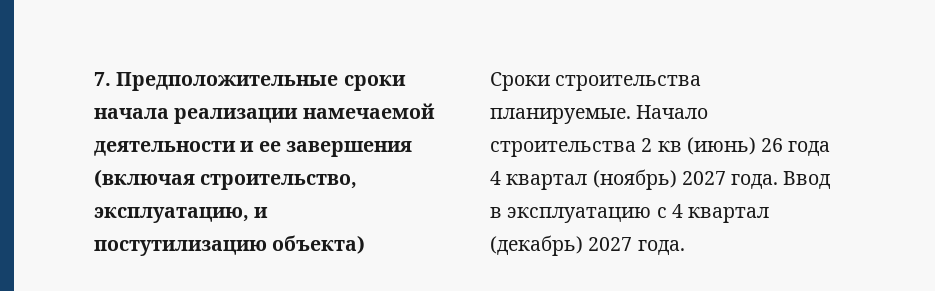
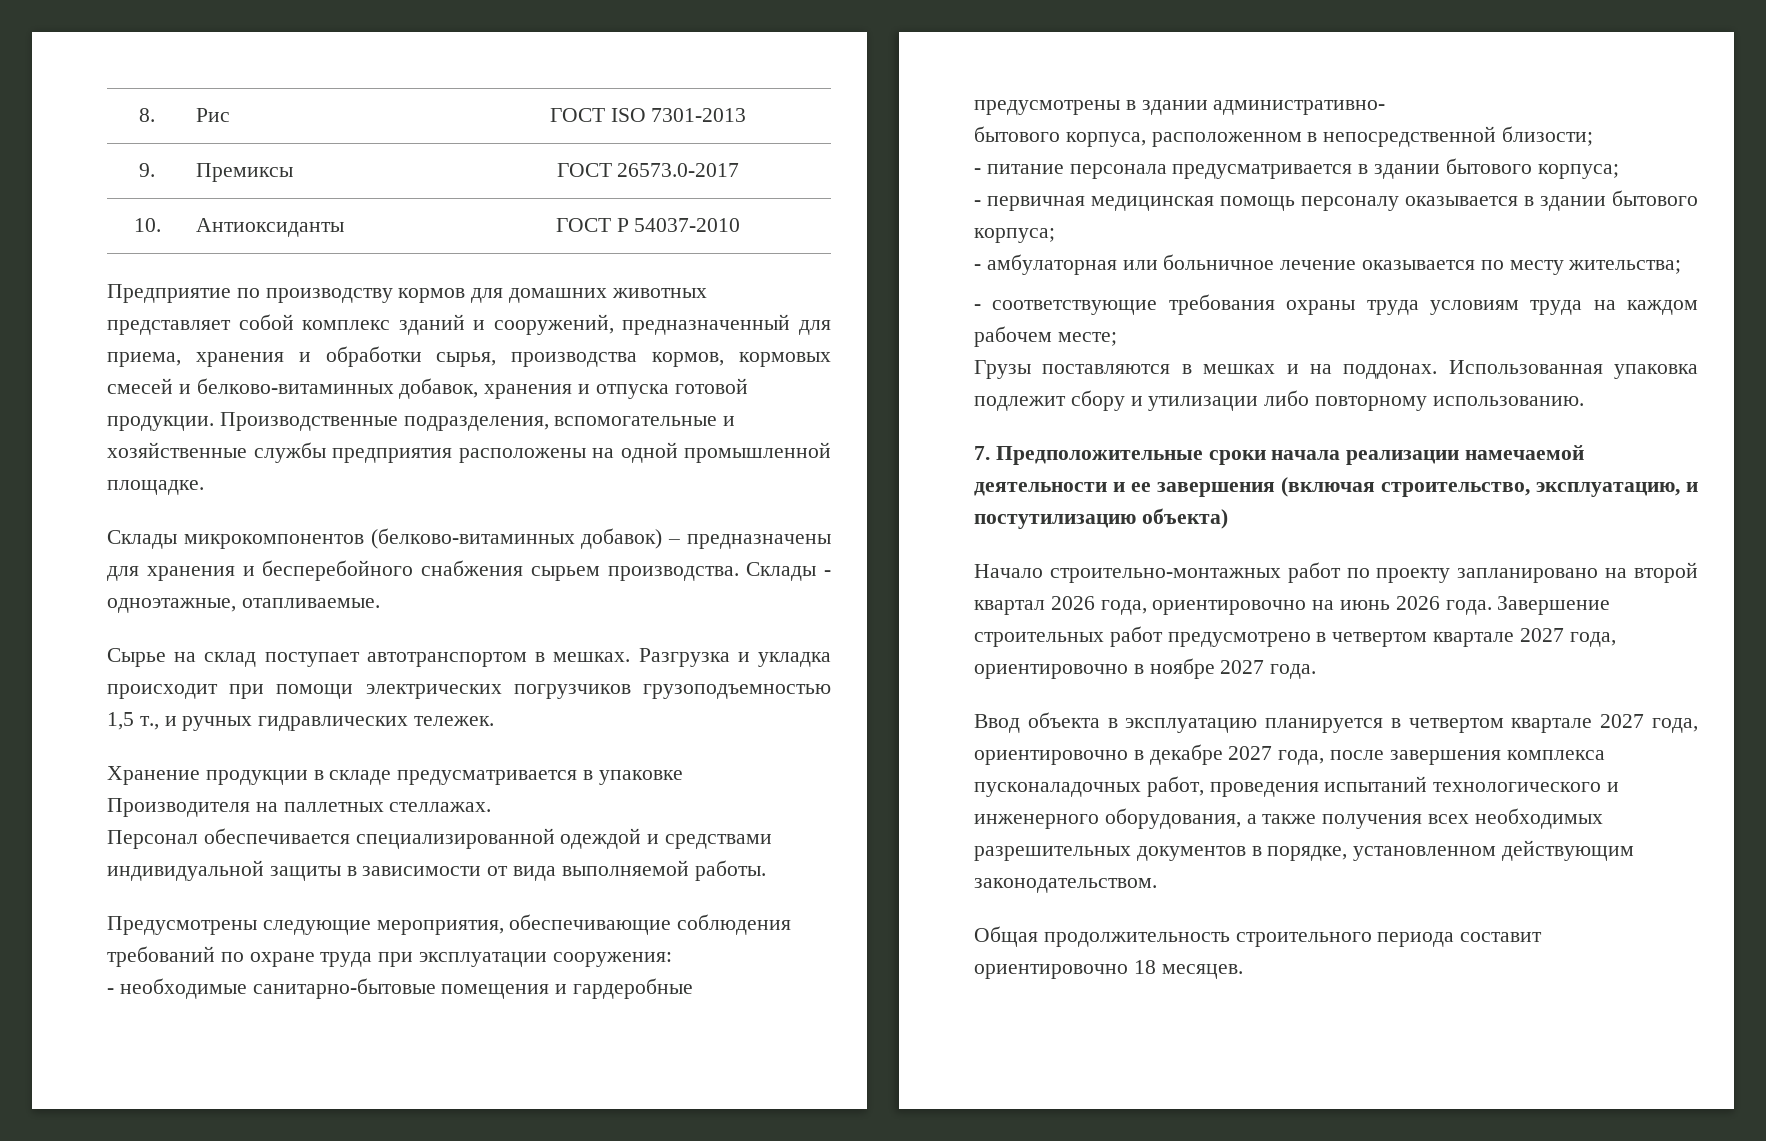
+ 8. | Рис | ГОСТ ISO 7301-2013
+ 9. | Премиксы | ГОСТ 26573.0-2017
+ 10. | Антиоксиданты | ГОСТ Р 54037-2010
+ Предприятие по производству кормов для домашних животных представляет собой комплекс зданий и сооружений, предназначенный для приема, хранения и обработки сырья, производства кормов, кормовых смесей и белково-витаминных добавок, хранения и отпуска готовой продукции. Производственные подразделения, вспомогательные и хозяйственные службы предприятия расположены на одной промышленной площадке.
+ Склады микрокомпонентов (белково-витаминных добавок) – предназначены для хранения и бесперебойного снабжения сырьем производства. Склады - одноэтажные, отапливаемые.
+ Сырье на склад поступает автотранспортом в мешках. Разгрузка и укладка происходит при помощи электрических погрузчиков грузоподъемностью 1,5 т., и ручных гидравлических тележек.
+ Хранение продукции в складе предусматривается в упаковке Производителя на паллетных стеллажах.
+ Персонал обеспечивается специализированной одеждой и средствами индивидуальной защиты в зависимости от вида выполняемой работы.
+ Предусмотрены следующие мероприятия, обеспечивающие соблюдения требований по охране труда при эксплуатации сооружения:
+ - необходимые санитарно-бытовые помещения и гардеробные предусмотрены в здании административно-
+ бытового корпуса, расположенном в непосредственной близости;
+ - питание персонала предусматривается в здании бытового корпуса;
+ - первичная медицинская помощь персоналу оказывается в здании бытового корпуса;
+ - амбулаторная или больничное лечение оказывается по месту жительства;
+ - соответствующие требования охраны труда условиям труда на каждом рабочем месте;
+ Грузы поставляются в мешках и на поддонах. Использованная упаковка подлежит сбору и утилизации либо повторному использованию.
- Сроки строительства планируемые. Начало строительства 2 кв (июнь) 26 года 4 квартал (ноябрь) 2027 года. Ввод в эксплуатацию с 4 квартал (декабрь) 2027 года.
+ Начало строительно-монтажных работ по проекту запланировано на второй квартал 2026 года, ориентировочно на июнь 2026 года. Завершение строительных работ предусмотрено в четвертом квартале 2027 года, ориентировочно в ноябре 2027 года.
+ Ввод объекта в эксплуатацию планируется в четвертом квартале 2027 года, ориентировочно в декабре 2027 года, после завершения комплекса пусконаладочных работ, проведения испытаний технологического и инженерного оборудования, а также получения всех необходимых разрешительных документов в порядке, установленном действующим законодательством.
+ Общая продолжительность строительного периода составит ориентировочно 18 месяцев.

